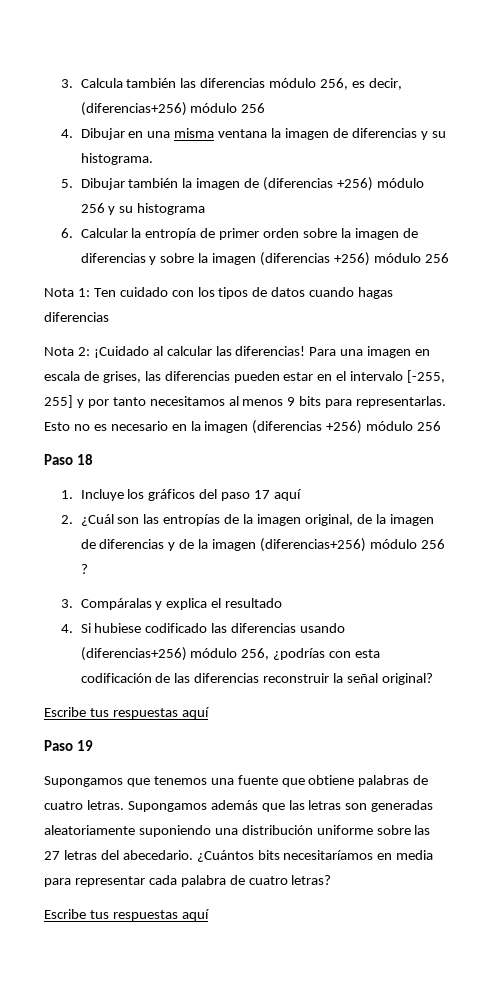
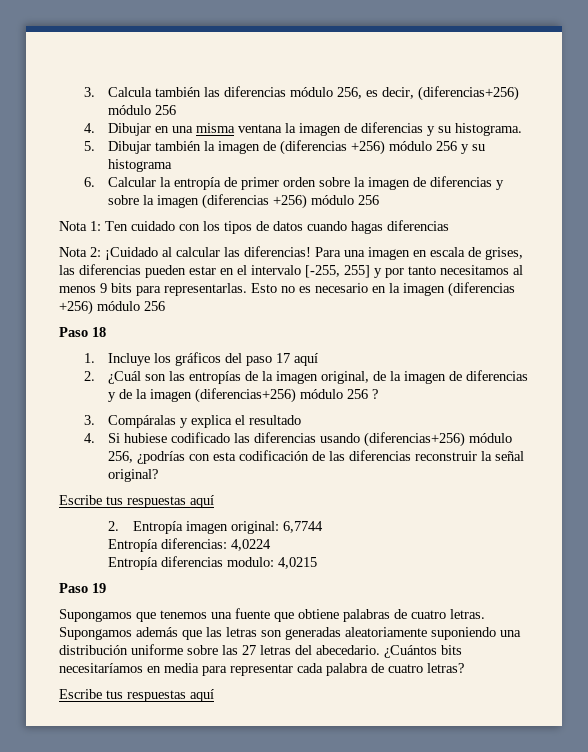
+ 2. Entropía imagen original: 6,7744
+ Entropía diferencias: 4,0224
+ Entropía diferencias modulo: 4,0215

